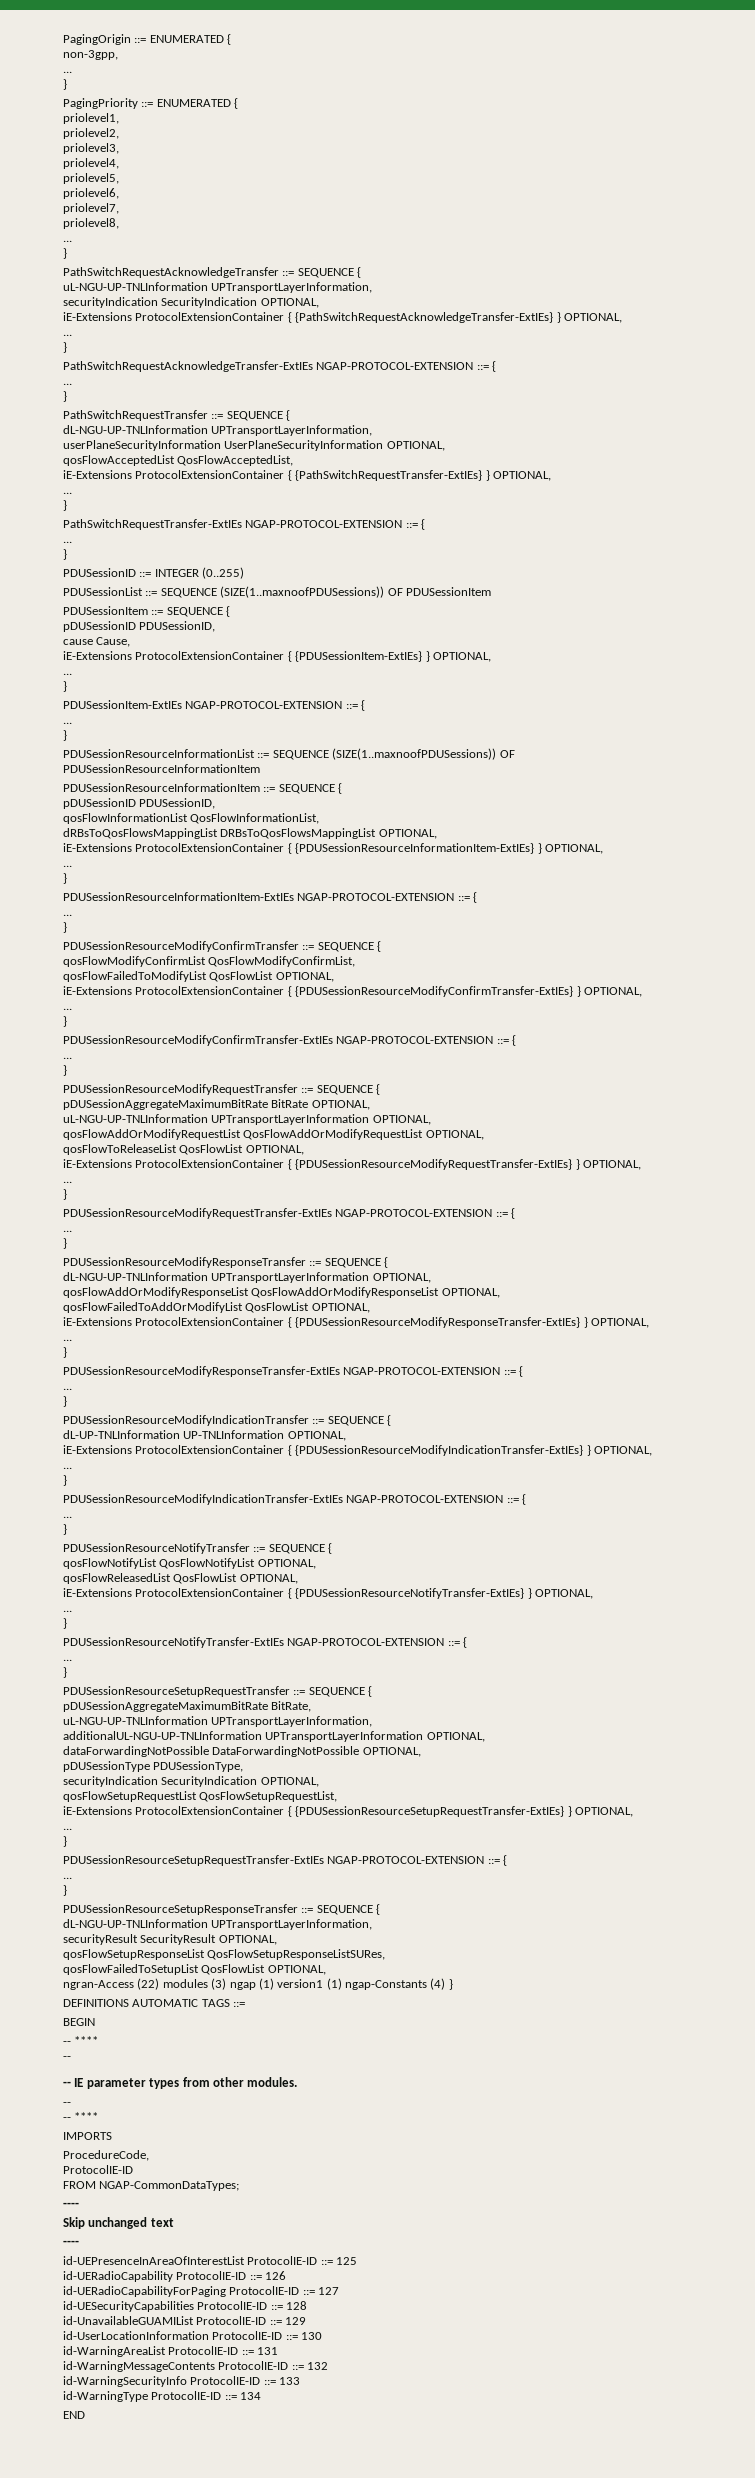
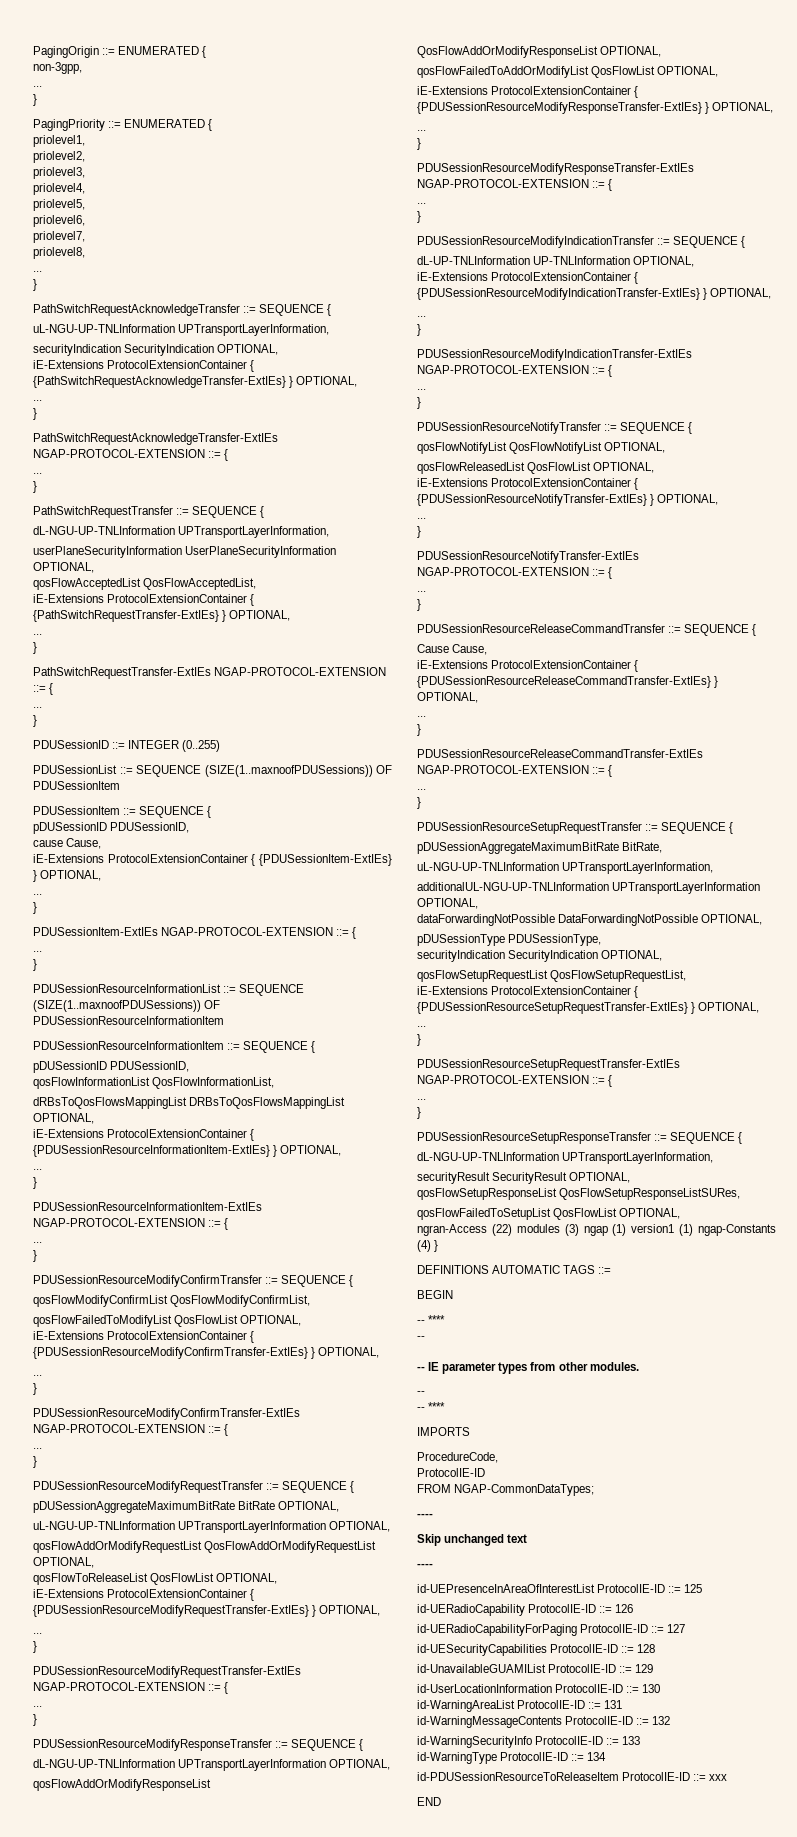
+ PDUSessionResourceReleaseCommandTransfer ::= SEQUENCE {
+ Cause Cause,
+ iE-Extensions ProtocolExtensionContainer { {PDUSessionResourceReleaseCommandTransfer-ExtIEs} } OPTIONAL,
+ ...
+ }
+ PDUSessionResourceReleaseCommandTransfer-ExtIEs NGAP-PROTOCOL-EXTENSION ::= {
+ ...
+ }
+ id-PDUSessionResourceToReleaseItem ProtocolIE-ID ::= xxx

